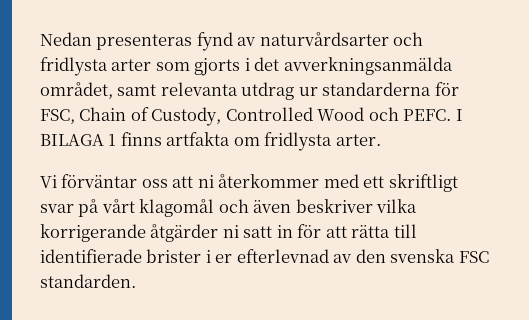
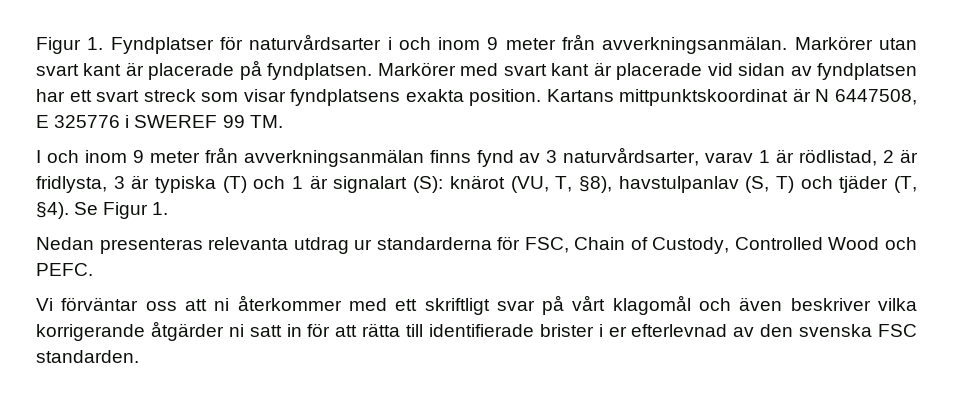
- Nedan presenteras fynd av naturvårdsarter och fridlysta arter som gjorts i det avverkningsanmälda området, samt relevanta utdrag ur standarderna för FSC, Chain of Custody, Controlled Wood och PEFC. I BILAGA 1 finns artfakta om fridlysta arter.
+ Figur 1. Fyndplatser för naturvårdsarter i och inom 9 meter från avverkningsanmälan. Markörer utan svart kant är placerade på fyndplatsen. Markörer med svart kant är placerade vid sidan av fyndplatsen har ett svart streck som visar fyndplatsens exakta position. Kartans mittpunktskoordinat är N 6447508, E 325776 i SWEREF 99 TM.
+ I och inom 9 meter från avverkningsanmälan finns fynd av 3 naturvårdsarter, varav 1 är rödlistad, 2 är fridlysta, 3 är typiska (T) och 1 är signalart (S): knärot (VU, T, §8), havstulpanlav (S, T) och tjäder (T, §4). Se Figur 1.
+ Nedan presenteras relevanta utdrag ur standarderna för FSC, Chain of Custody, Controlled Wood och PEFC.

